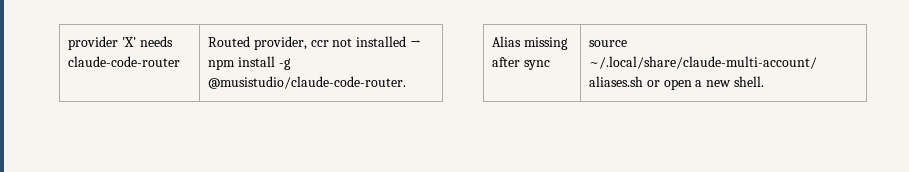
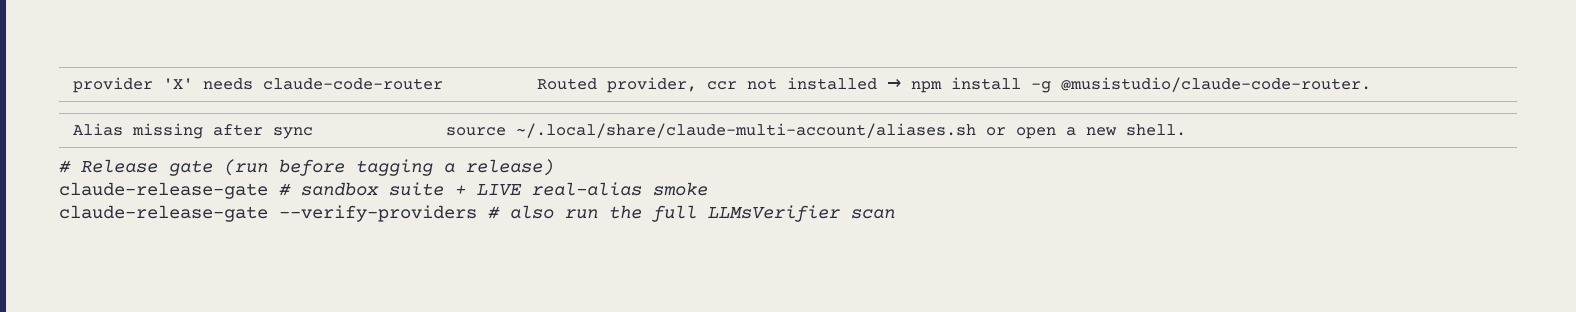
+ # Release gate (run before tagging a release)
+ claude-release-gate # sandbox suite + LIVE real-alias smoke
+ claude-release-gate --verify-providers # also run the full LLMsVerifier scan

